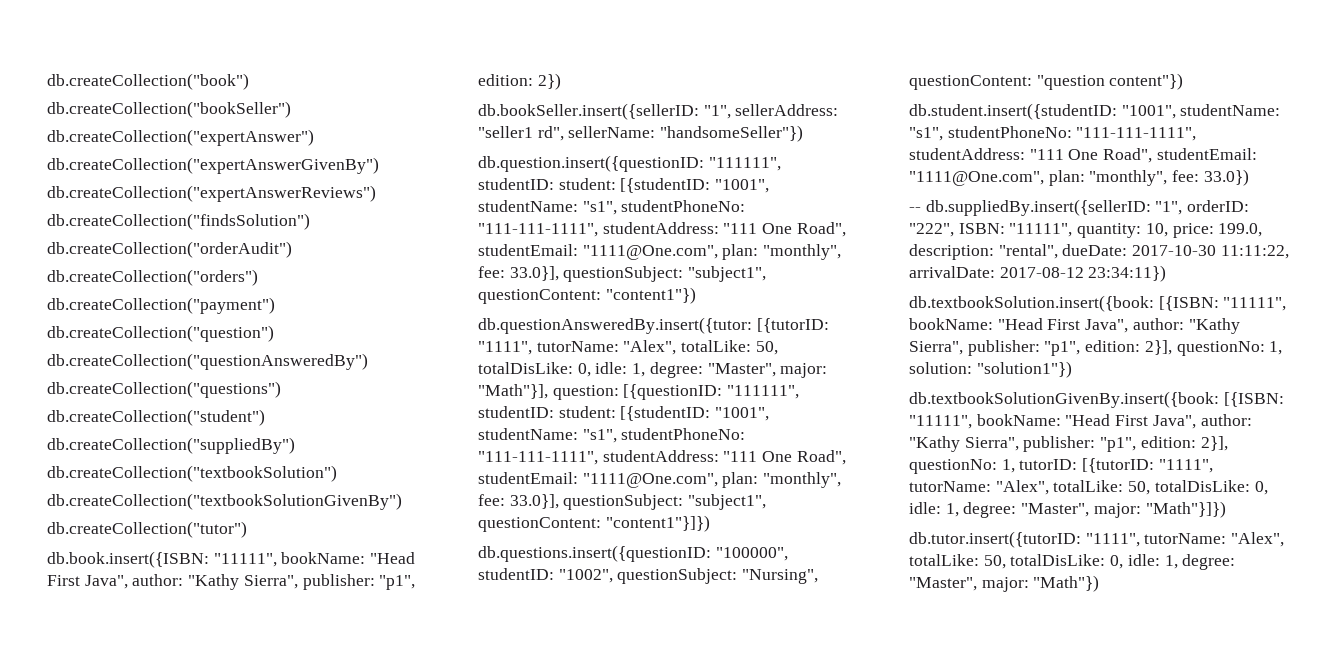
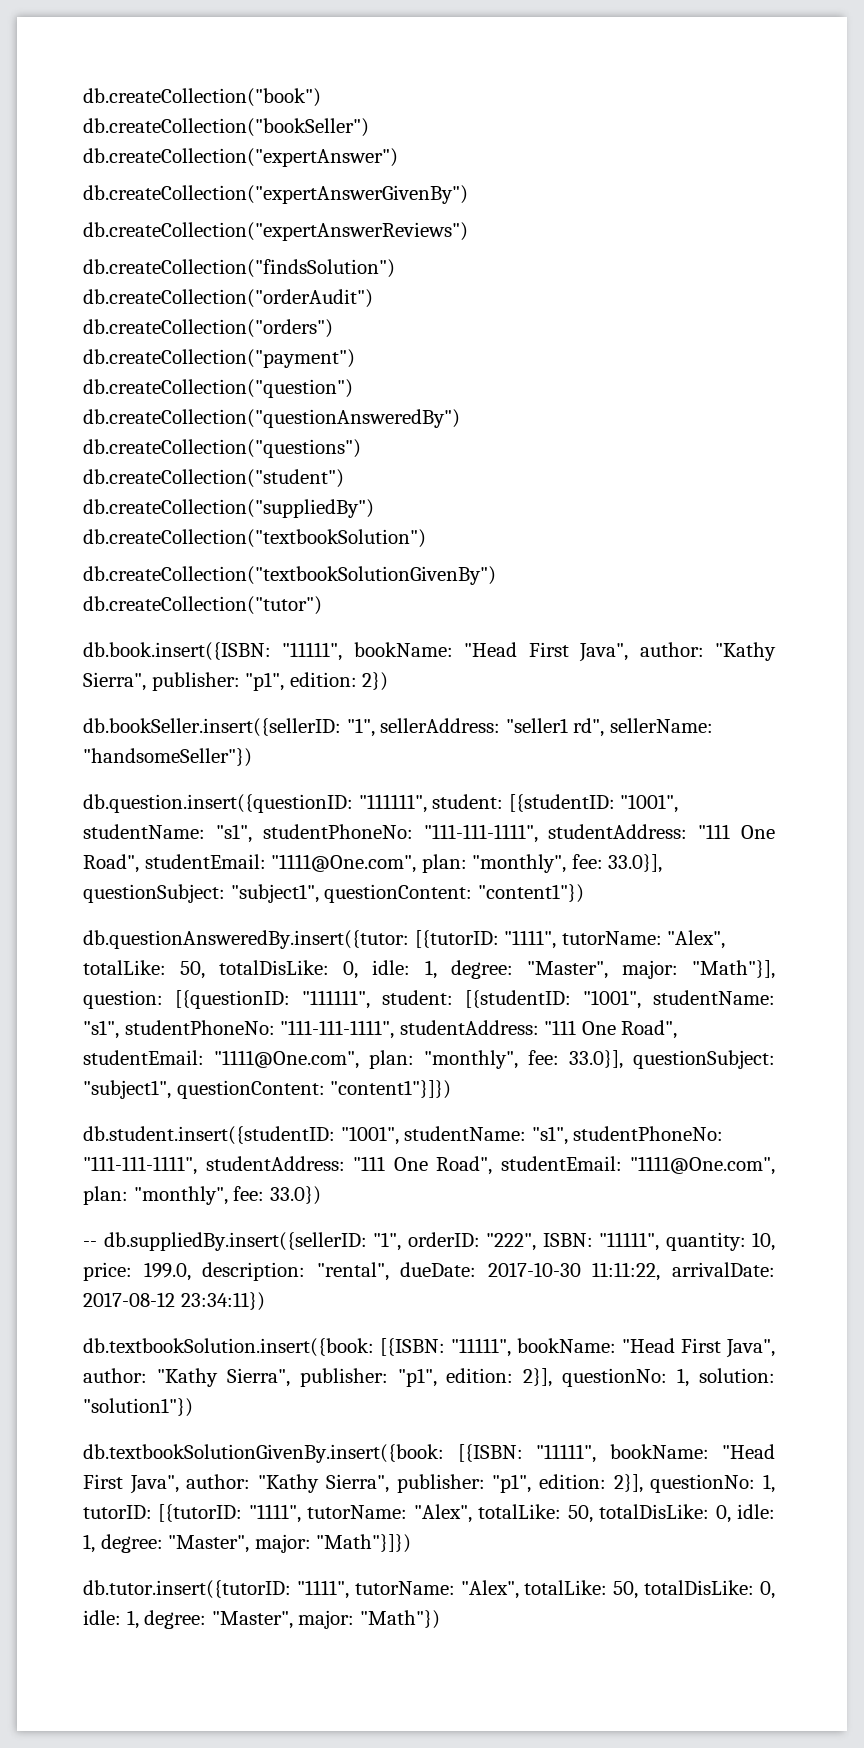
- db.question.insert({questionID: "111111", studentID: student: [{studentID: "1001", studentName: "s1", studentPhoneNo: "111-111-1111", studentAddress: "111 One Road", studentEmail: "1111@One.com", plan: "monthly", fee: 33.0}], questionSubject: "subject1", questionContent: "content1"})
+ db.question.insert({questionID: "111111", student: [{studentID: "1001", studentName: "s1", studentPhoneNo: "111-111-1111", studentAddress: "111 One Road", studentEmail: "1111@One.com", plan: "monthly", fee: 33.0}], questionSubject: "subject1", questionContent: "content1"})
- db.questionAnsweredBy.insert({tutor: [{tutorID: "1111", tutorName: "Alex", totalLike: 50, totalDisLike: 0, idle: 1, degree: "Master", major: "Math"}], question: [{questionID: "111111", studentID: student: [{studentID: "1001", studentName: "s1", studentPhoneNo: "111-111-1111", studentAddress: "111 One Road", studentEmail: "1111@One.com", plan: "monthly", fee: 33.0}], questionSubject: "subject1", questionContent: "content1"}]})
+ db.questionAnsweredBy.insert({tutor: [{tutorID: "1111", tutorName: "Alex", totalLike: 50, totalDisLike: 0, idle: 1, degree: "Master", major: "Math"}], question: [{questionID: "111111", student: [{studentID: "1001", studentName: "s1", studentPhoneNo: "111-111-1111", studentAddress: "111 One Road", studentEmail: "1111@One.com", plan: "monthly", fee: 33.0}], questionSubject: "subject1", questionContent: "content1"}]})
- db.questions.insert({questionID: "100000", studentID: "1002", questionSubject: "Nursing", questionContent: "question content"})

